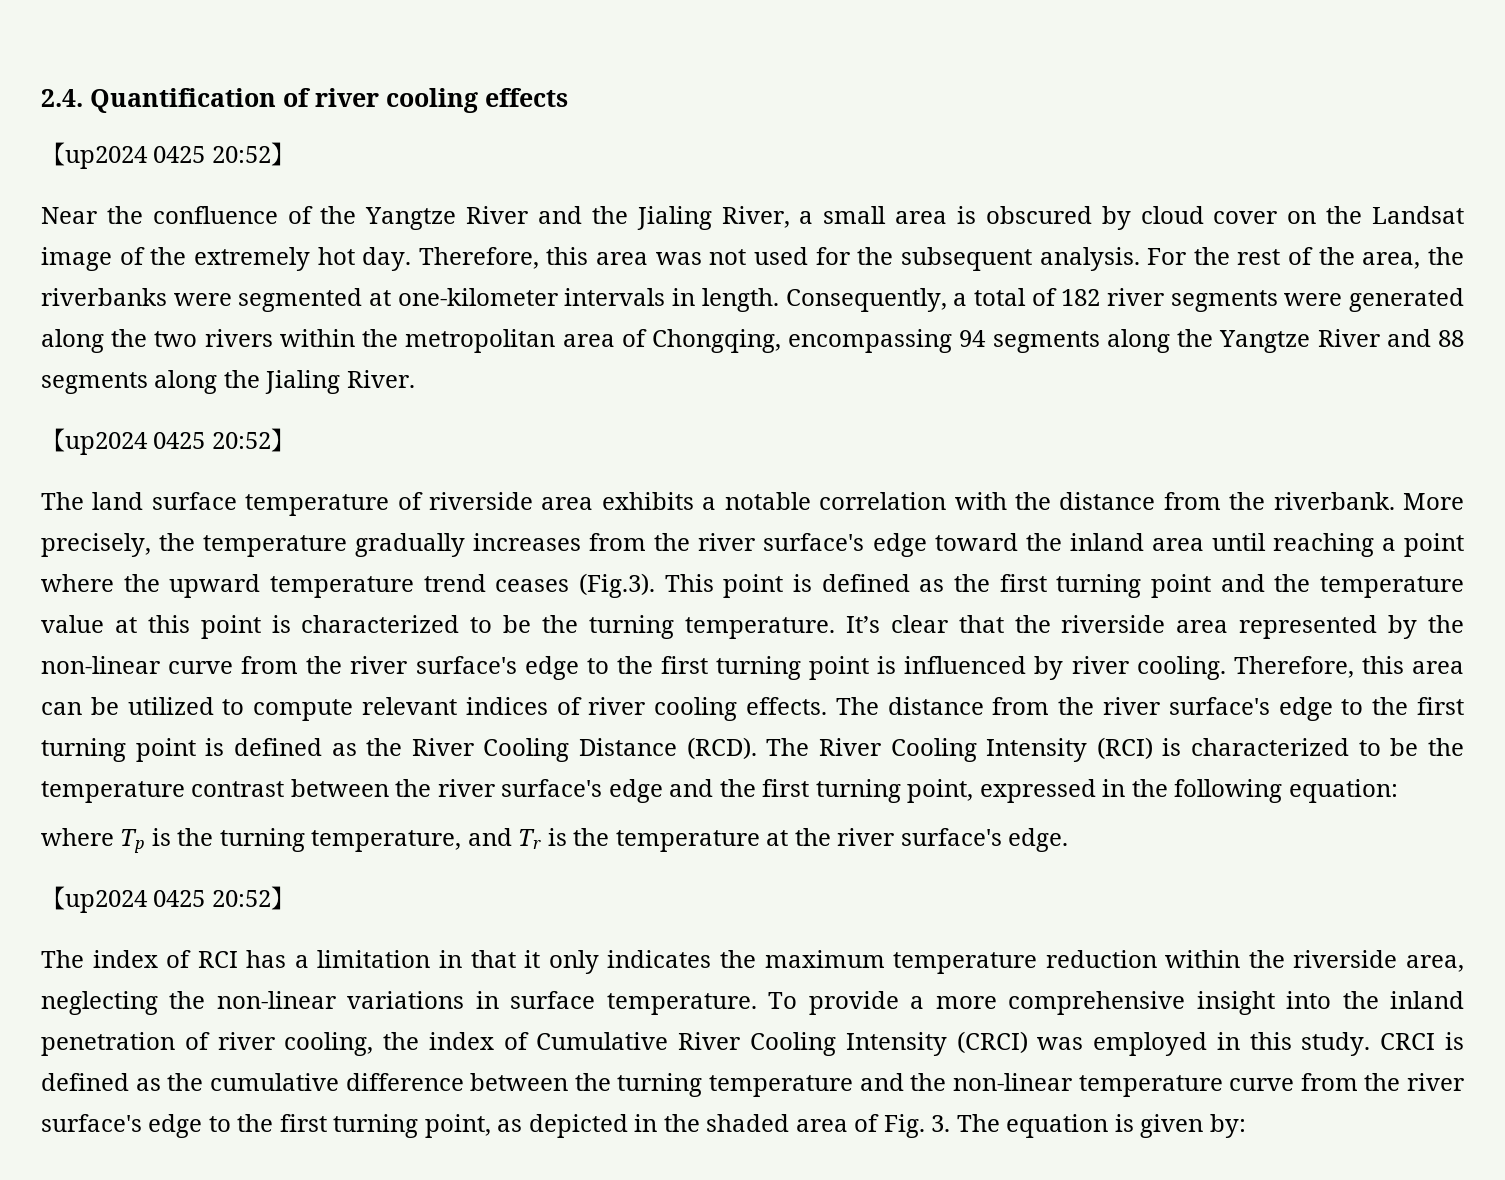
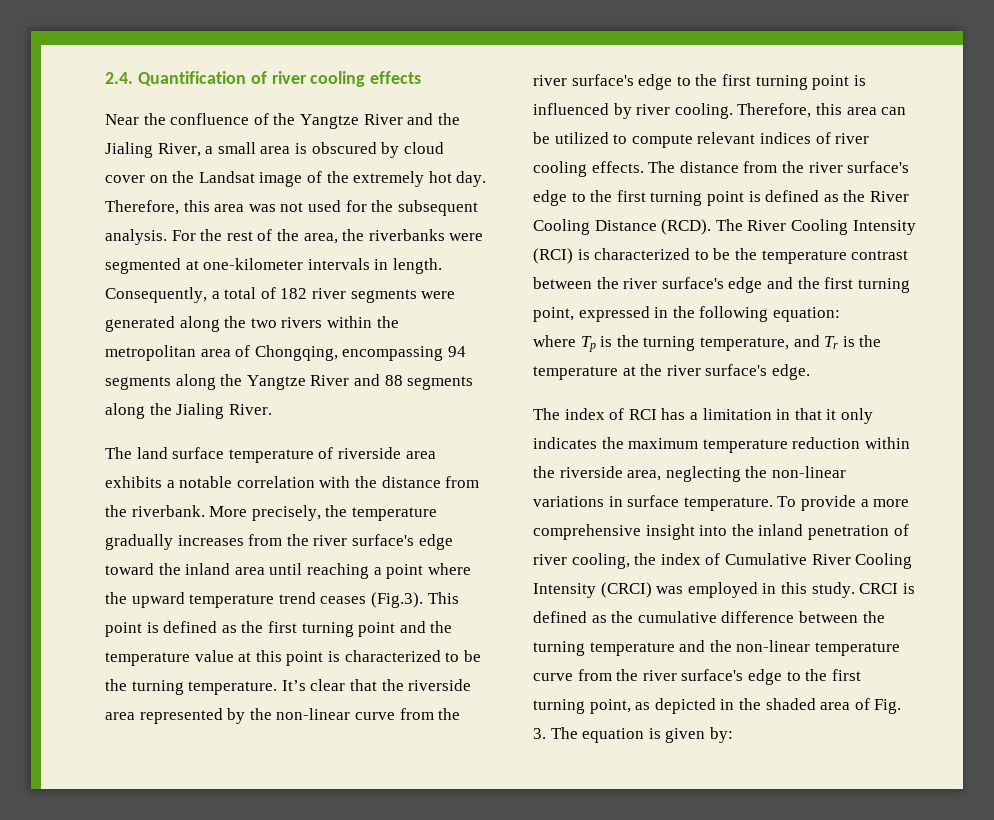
  2.4. Quantification of river cooling effects
- 【up2024 0425 20:52】
  Consequently, a total of 182 river segments were generated along the two rivers within the metropolitan area of Chongqing, encompassing 94 segments along the Yangtze River and 88 segments along the Jialing River.
- 【up2024 0425 20:52】
  where Tp is the turning temperature, and Tr is the temperature at the river surface's edge.
- 【up2024 0425 20:52】

